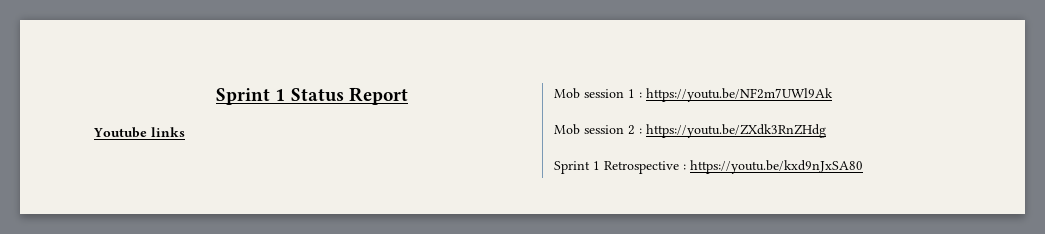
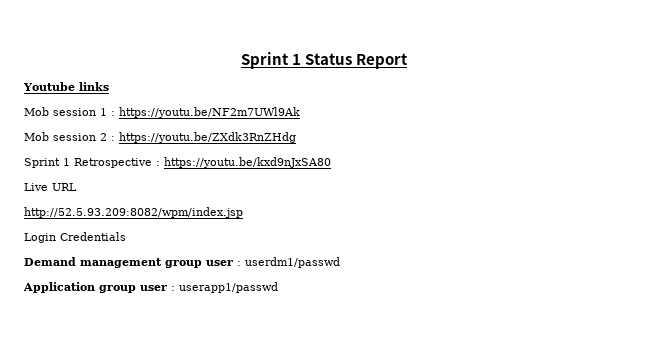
+ Live URL
+ http://52.5.93.209:8082/wpm/index.jsp
+ Login Credentials
+ Demand management group user : userdm1/passwd
+ Application group user : userapp1/passwd

